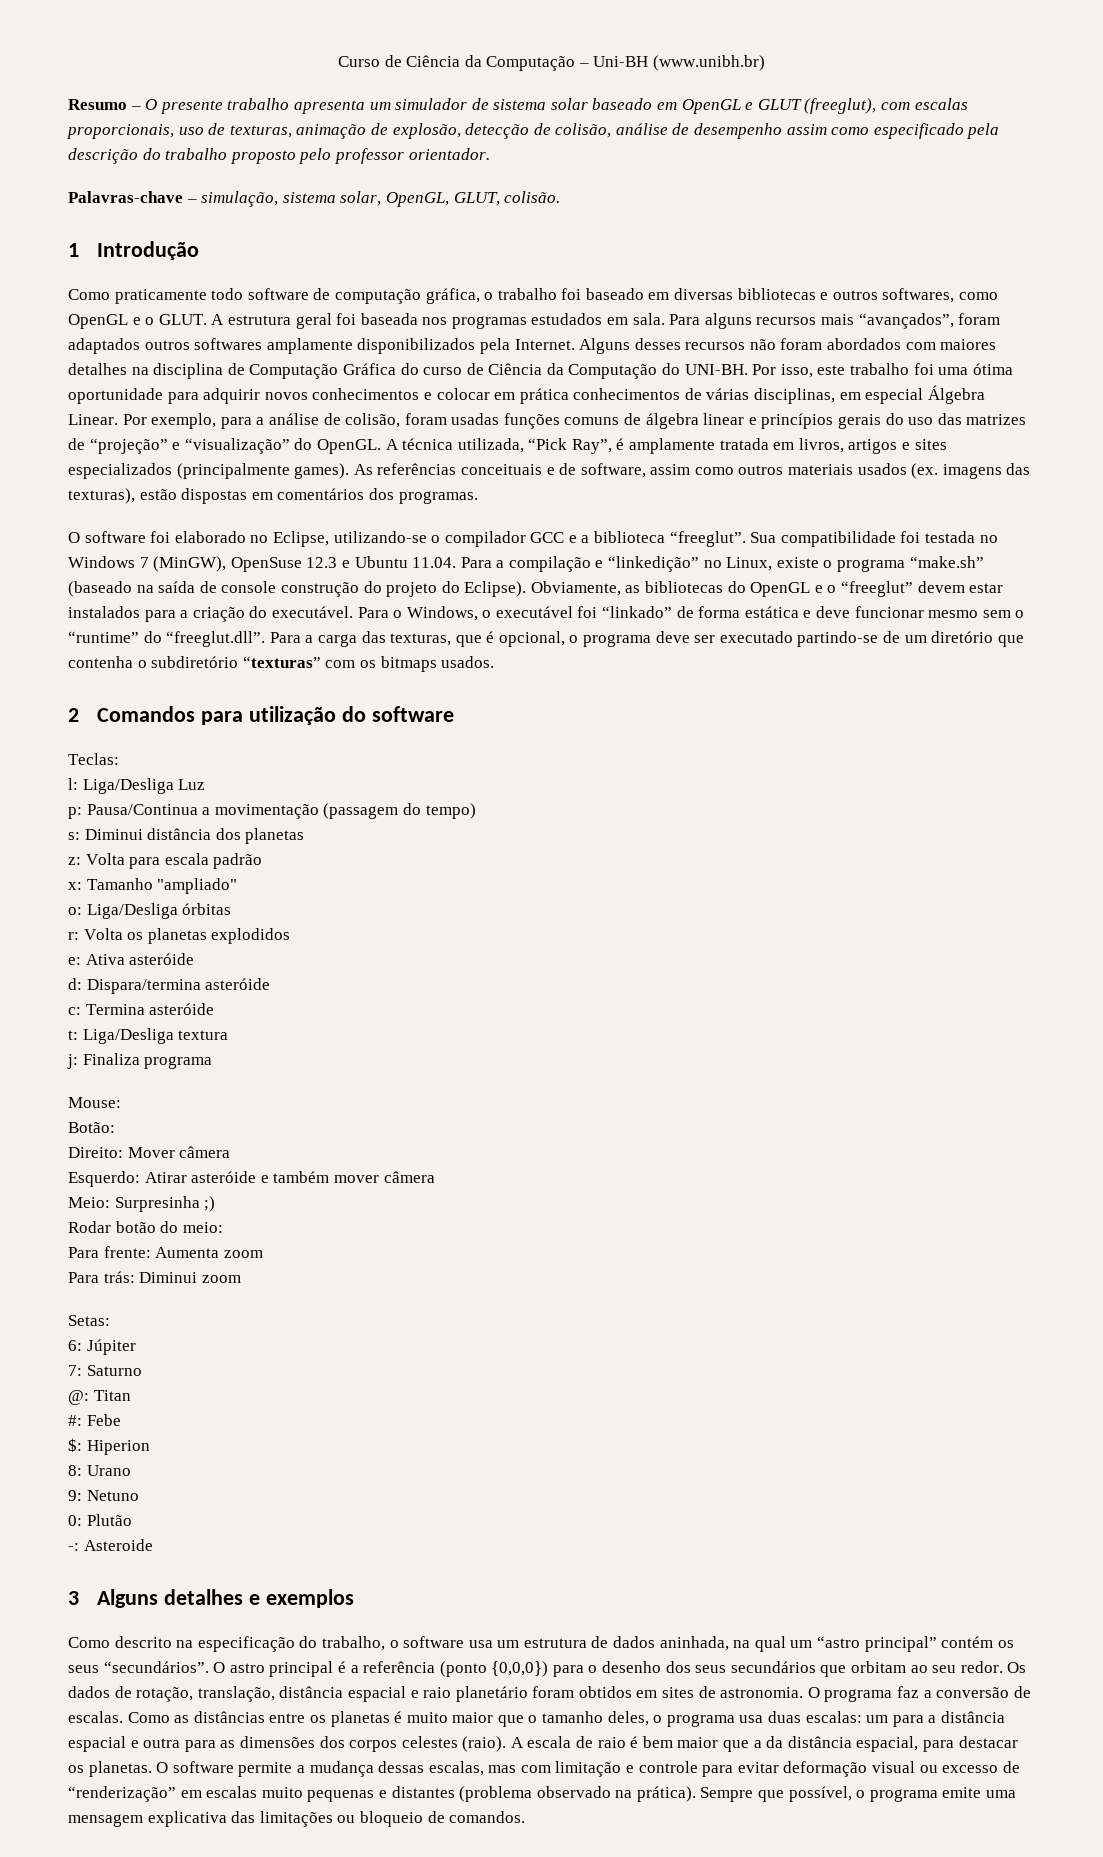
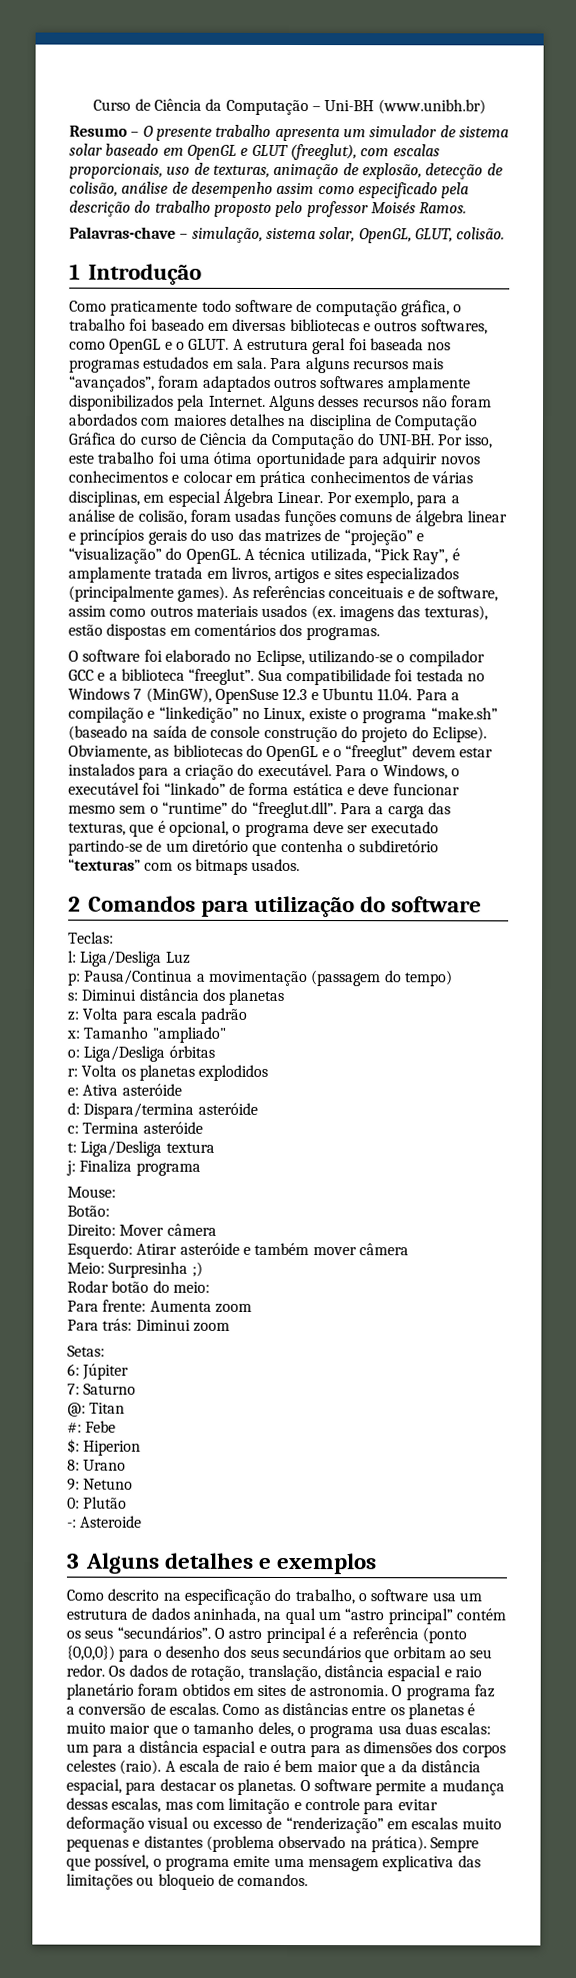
- Resumo – O presente trabalho apresenta um simulador de sistema solar baseado em OpenGL e GLUT (freeglut), com escalas proporcionais, uso de texturas, animação de explosão, detecção de colisão, análise de desempenho assim como especificado pela descrição do trabalho proposto pelo professor orientador.
+ Resumo – O presente trabalho apresenta um simulador de sistema solar baseado em OpenGL e GLUT (freeglut), com escalas proporcionais, uso de texturas, animação de explosão, detecção de colisão, análise de desempenho assim como especificado pela descrição do trabalho proposto pelo professor Moisés Ramos.

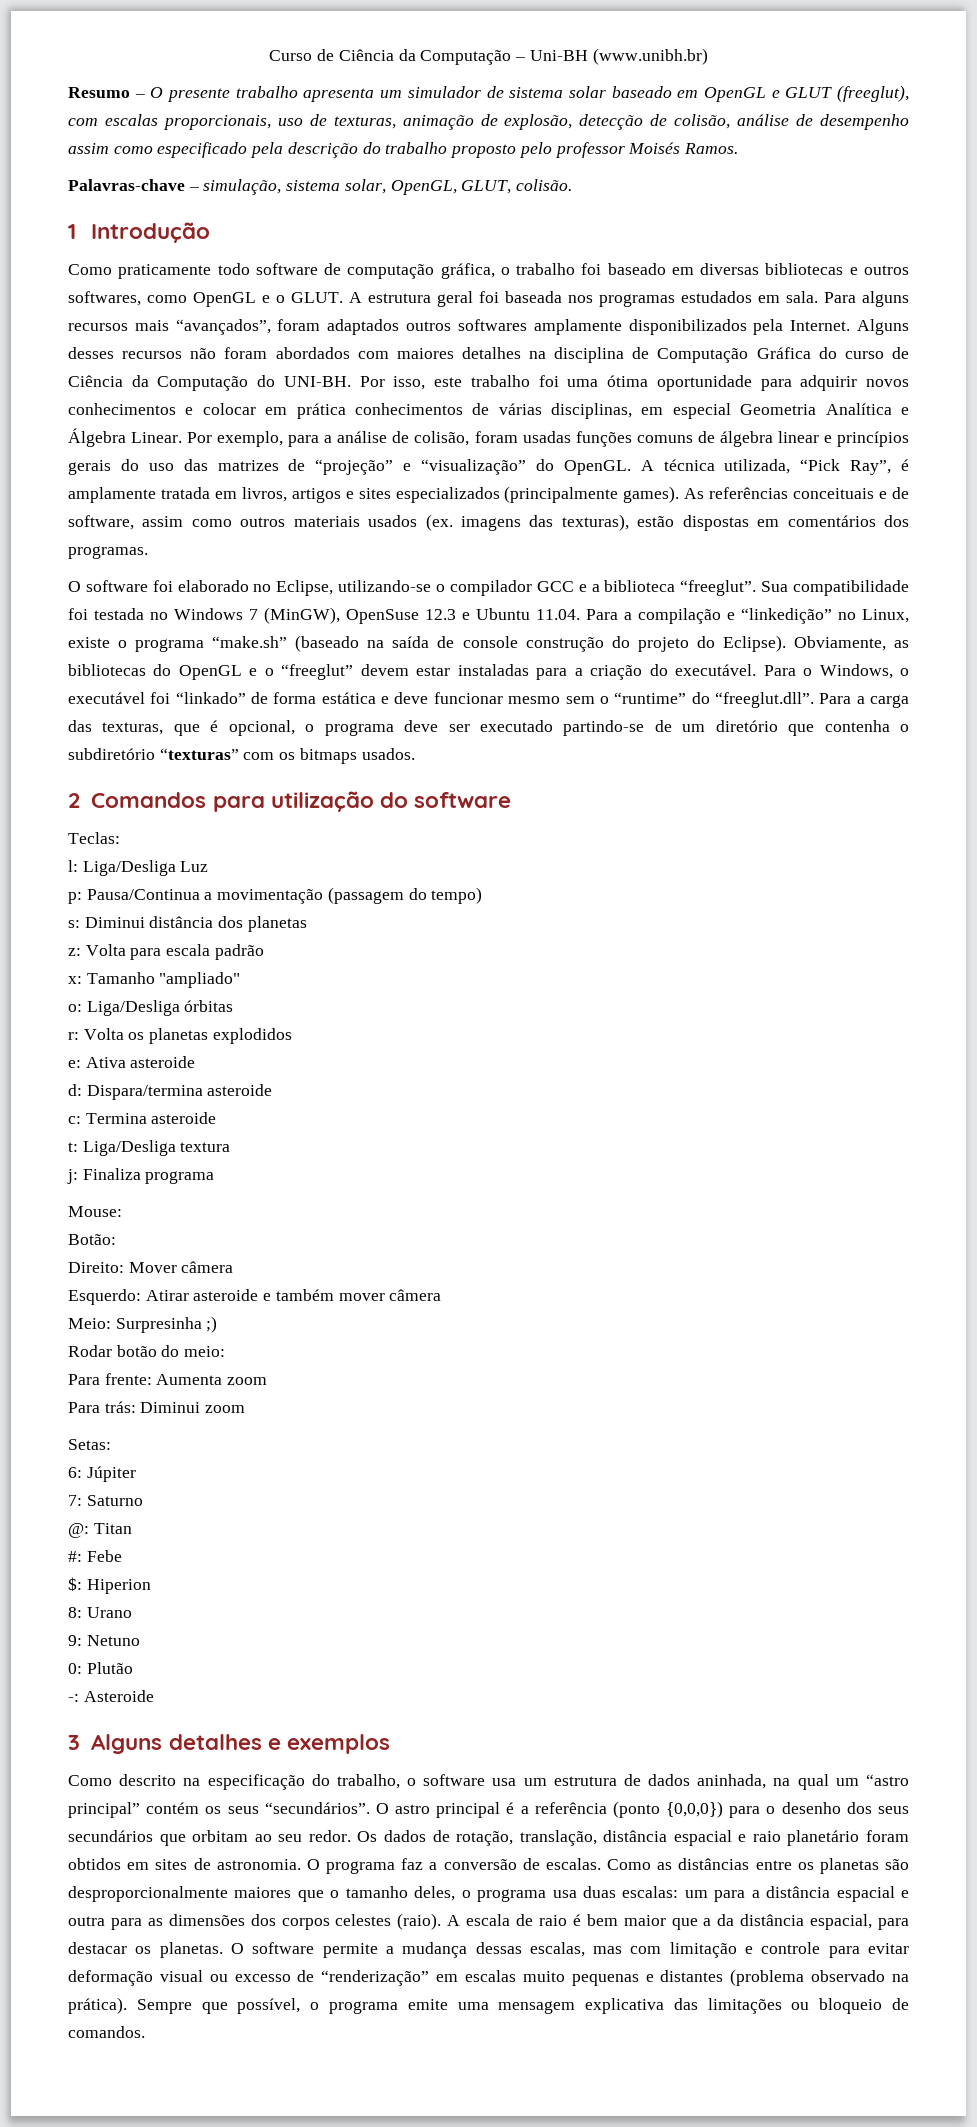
- Por isso, este trabalho foi uma ótima oportunidade para adquirir novos conhecimentos e colocar em prática conhecimentos de várias disciplinas, em especial Álgebra Linear.
+ Por isso, este trabalho foi uma ótima oportunidade para adquirir novos conhecimentos e colocar em prática conhecimentos de várias disciplinas, em especial Geometria Analítica e Álgebra Linear.
- Obviamente, as bibliotecas do OpenGL e o “freeglut” devem estar instalados para a criação do executável.
+ Obviamente, as bibliotecas do OpenGL e o “freeglut” devem estar instaladas para a criação do executável.
- e: Ativa asteróide
+ e: Ativa asteroide
- d: Dispara/termina asteróide
+ d: Dispara/termina asteroide
- c: Termina asteróide
+ c: Termina asteroide
- Esquerdo: Atirar asteróide e também mover câmera
+ Esquerdo: Atirar asteroide e também mover câmera
- Como as distâncias entre os planetas é muito maior que o tamanho deles, o programa usa duas escalas: um para a distância espacial e outra para as dimensões dos corpos celestes (raio).
+ Como as distâncias entre os planetas são desproporcionalmente maiores que o tamanho deles, o programa usa duas escalas: um para a distância espacial e outra para as dimensões dos corpos celestes (raio).

